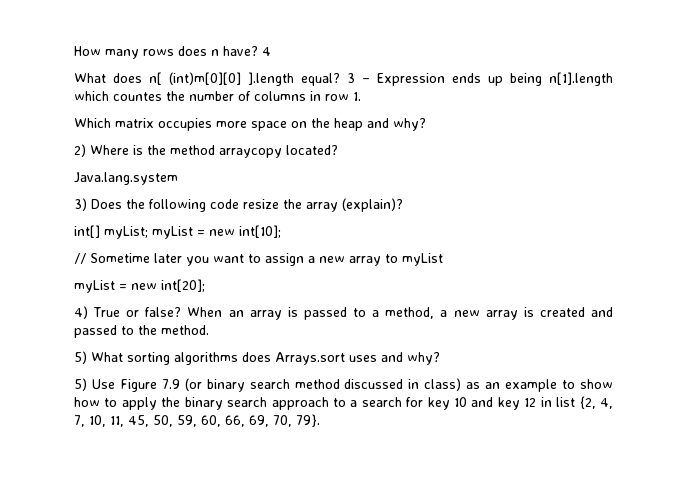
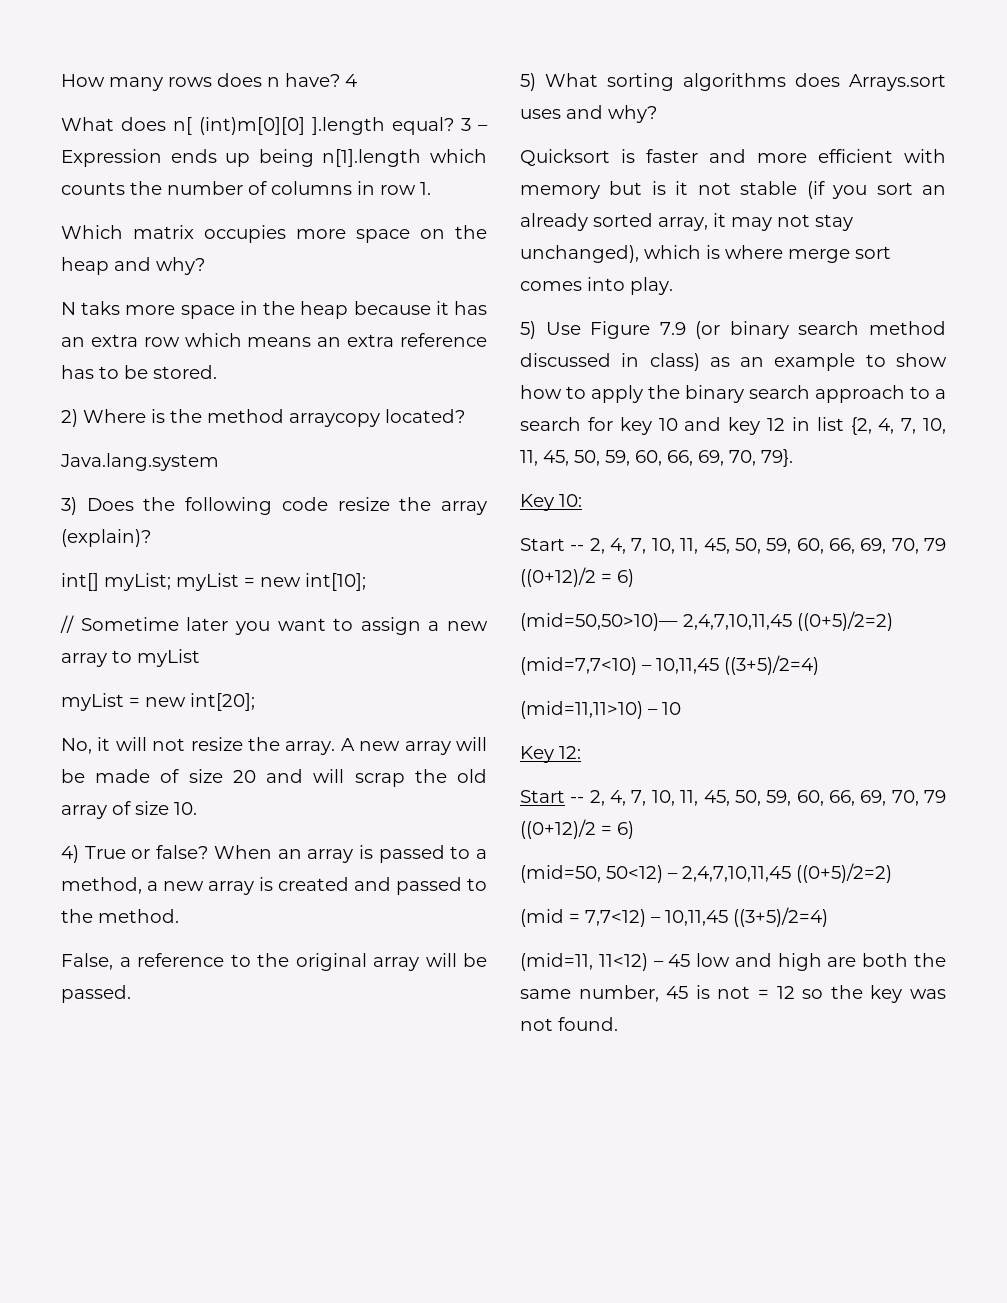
- 3 – Expression ends up being n[1].length which countes the number of columns in row 1.
+ 3 – Expression ends up being n[1].length which counts the number of columns in row 1.
+ N taks more space in the heap because it has an extra row which means an extra reference has to be stored.
+ No, it will not resize the array. A new array will be made of size 20 and will scrap the old array of size 10.
+ False, a reference to the original array will be passed.
+ Quicksort is faster and more efficient with memory but is it not stable (if you sort an already sorted array, it may not stay unchanged), which is where merge sort comes into play.
+ Key 10:
+ Start -- 2, 4, 7, 10, 11, 45, 50, 59, 60, 66, 69, 70, 79 ((0+12)/2 = 6)
+ (mid=50,50>10)— 2,4,7,10,11,45 ((0+5)/2=2)
+ (mid=7,7<10) – 10,11,45 ((3+5)/2=4)
+ (mid=11,11>10) – 10
+ Key 12:
+ Start -- 2, 4, 7, 10, 11, 45, 50, 59, 60, 66, 69, 70, 79 ((0+12)/2 = 6)
+ (mid=50, 50<12) – 2,4,7,10,11,45 ((0+5)/2=2)
+ (mid = 7,7<12) – 10,11,45 ((3+5)/2=4)
+ (mid=11, 11<12) – 45 low and high are both the same number, 45 is not = 12 so the key was not found.

